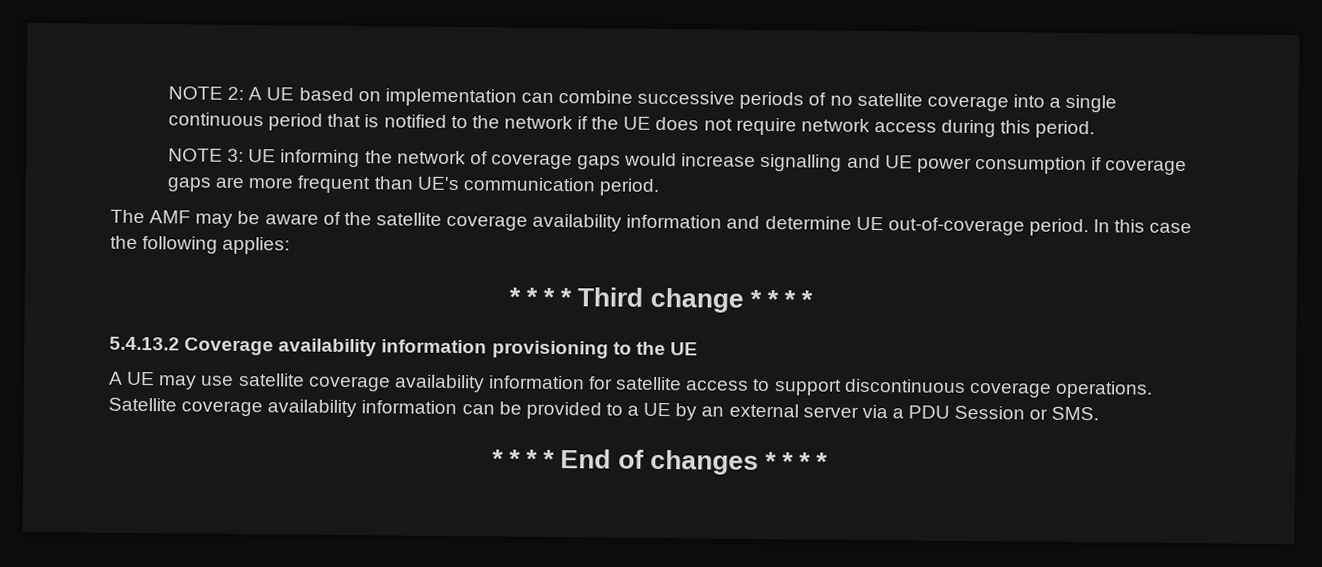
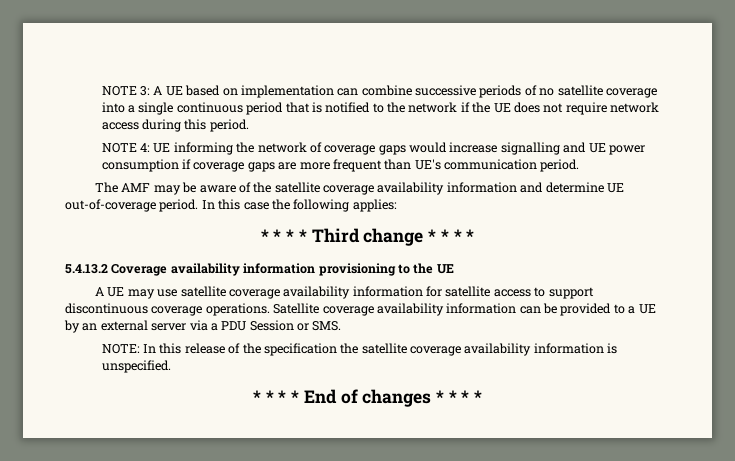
- NOTE 2: A UE based on implementation can combine successive periods of no satellite coverage into a single continuous period that is notified to the network if the UE does not require network access during this period.
+ NOTE 3: A UE based on implementation can combine successive periods of no satellite coverage into a single continuous period that is notified to the network if the UE does not require network access during this period.
- NOTE 3: UE informing the network of coverage gaps would increase signalling and UE power consumption if coverage gaps are more frequent than UE's communication period.
+ NOTE 4: UE informing the network of coverage gaps would increase signalling and UE power consumption if coverage gaps are more frequent than UE's communication period.
+ NOTE: In this release of the specification the satellite coverage availability information is unspecified.

